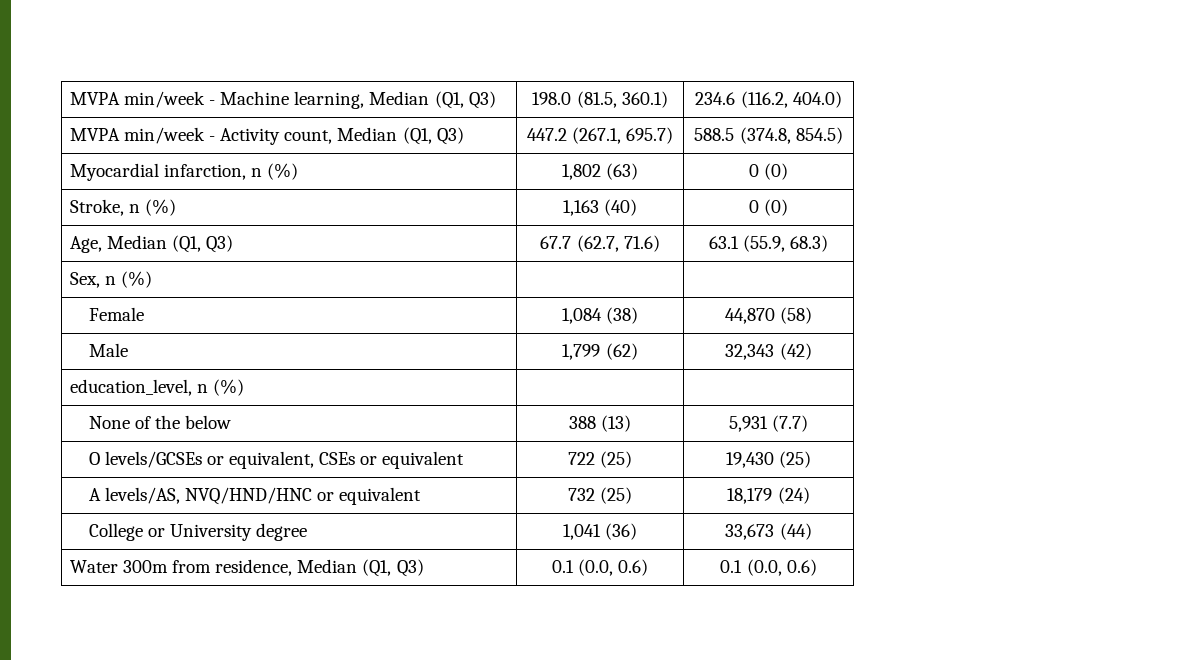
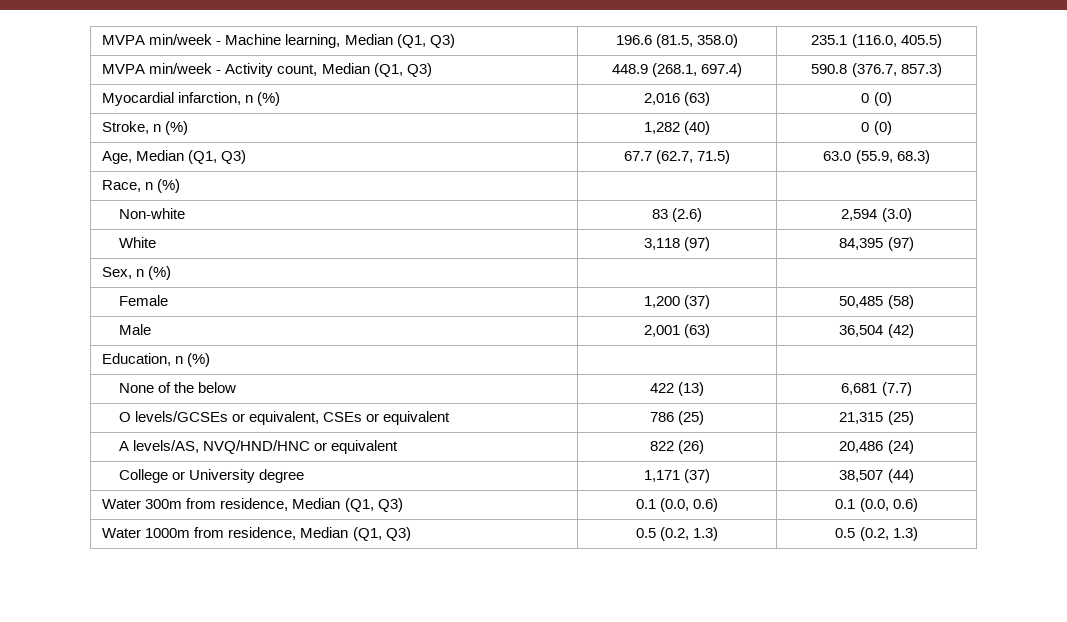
- MVPA min/week - Machine learning, Median (Q1, Q3) | 198.0 (81.5, 360.1) | 234.6 (116.2, 404.0)
+ MVPA min/week - Machine learning, Median (Q1, Q3) | 196.6 (81.5, 358.0) | 235.1 (116.0, 405.5)
- MVPA min/week - Activity count, Median (Q1, Q3) | 447.2 (267.1, 695.7) | 588.5 (374.8, 854.5)
+ MVPA min/week - Activity count, Median (Q1, Q3) | 448.9 (268.1, 697.4) | 590.8 (376.7, 857.3)
- Myocardial infarction, n (%) | 1,802 (63) | 0 (0)
+ Myocardial infarction, n (%) | 2,016 (63) | 0 (0)
- Stroke, n (%) | 1,163 (40) | 0 (0)
+ Stroke, n (%) | 1,282 (40) | 0 (0)
- Age, Median (Q1, Q3) | 67.7 (62.7, 71.6) | 63.1 (55.9, 68.3)
+ Age, Median (Q1, Q3) | 67.7 (62.7, 71.5) | 63.0 (55.9, 68.3)
+ Race, n (%) | |
+ Non-white | 83 (2.6) | 2,594 (3.0)
+ White | 3,118 (97) | 84,395 (97)
- Female | 1,084 (38) | 44,870 (58)
+ Female | 1,200 (37) | 50,485 (58)
- Male | 1,799 (62) | 32,343 (42)
+ Male | 2,001 (63) | 36,504 (42)
- education_level, n (%) | |
+ Education, n (%) | |
- None of the below | 388 (13) | 5,931 (7.7)
+ None of the below | 422 (13) | 6,681 (7.7)
- O levels/GCSEs or equivalent, CSEs or equivalent | 722 (25) | 19,430 (25)
+ O levels/GCSEs or equivalent, CSEs or equivalent | 786 (25) | 21,315 (25)
- A levels/AS, NVQ/HND/HNC or equivalent | 732 (25) | 18,179 (24)
+ A levels/AS, NVQ/HND/HNC or equivalent | 822 (26) | 20,486 (24)
- College or University degree | 1,041 (36) | 33,673 (44)
+ College or University degree | 1,171 (37) | 38,507 (44)
+ Water 1000m from residence, Median (Q1, Q3) | 0.5 (0.2, 1.3) | 0.5 (0.2, 1.3)

